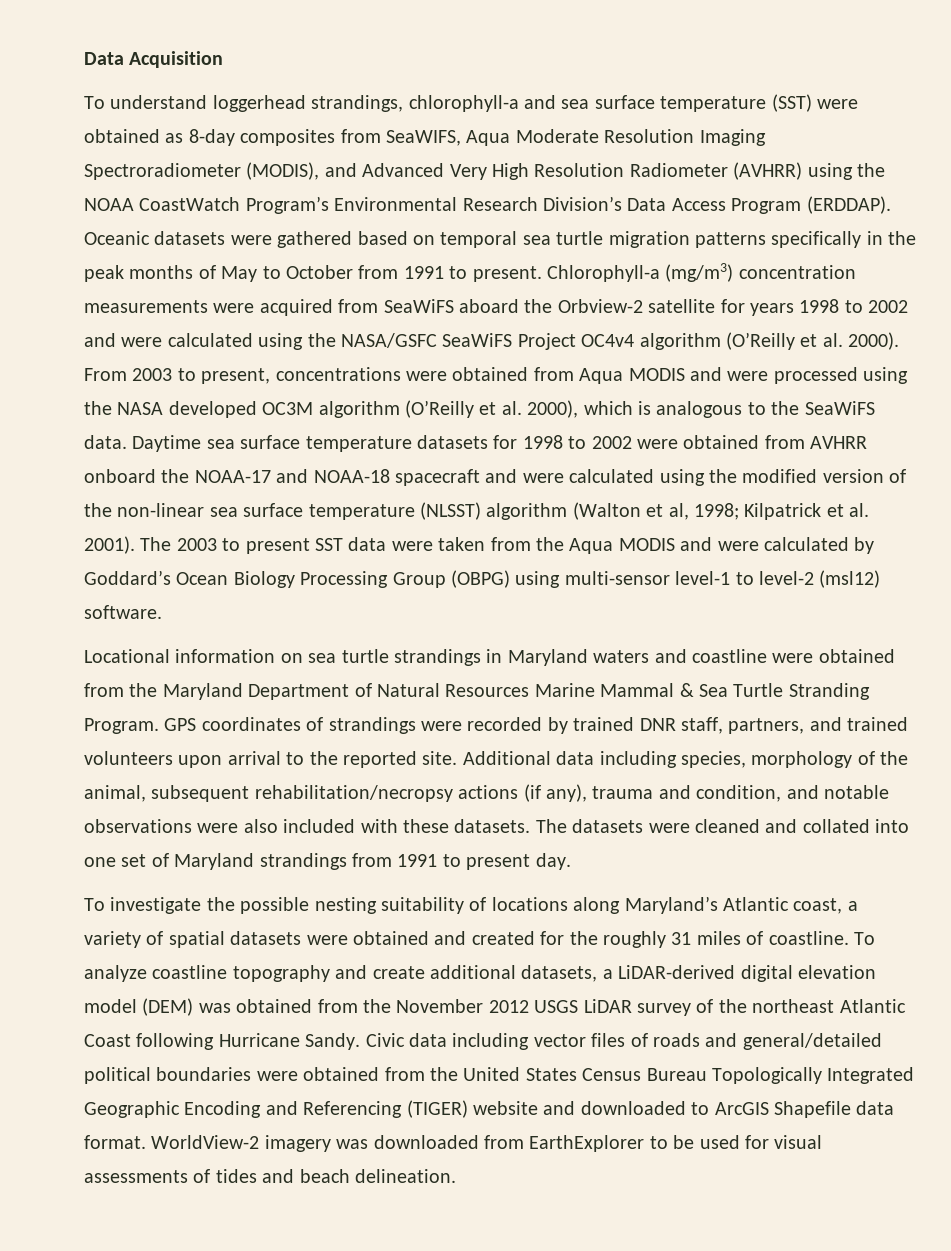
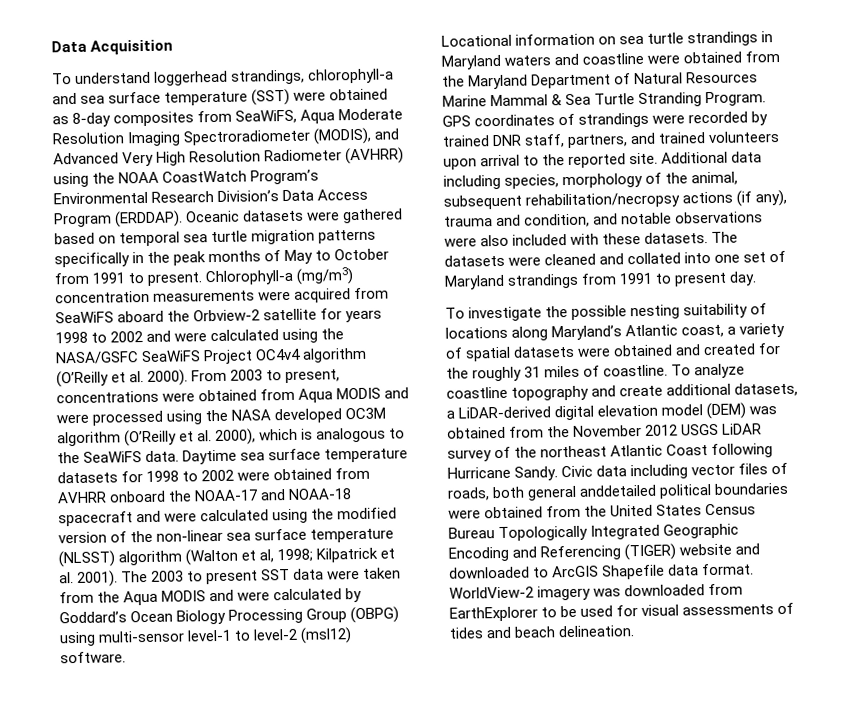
- To understand loggerhead strandings, chlorophyll-a and sea surface temperature (SST) were obtained as 8-day composites from SeaWIFS, Aqua Moderate Resolution Imaging Spectroradiometer (MODIS), and Advanced Very High Resolution Radiometer (AVHRR) using the NOAA CoastWatch Program’s Environmental Research Division’s Data Access Program (ERDDAP).
+ To understand loggerhead strandings, chlorophyll-a and sea surface temperature (SST) were obtained as 8-day composites from SeaWiFS, Aqua Moderate Resolution Imaging Spectroradiometer (MODIS), and Advanced Very High Resolution Radiometer (AVHRR) using the NOAA CoastWatch Program’s Environmental Research Division’s Data Access Program (ERDDAP).
- Civic data including vector files of roads and general/detailed political boundaries were obtained from the United States Census Bureau Topologically Integrated Geographic Encoding and Referencing (TIGER) website and downloaded to ArcGIS Shapefile data format.
+ Civic data including vector files of roads, both general anddetailed political boundaries were obtained from the United States Census Bureau Topologically Integrated Geographic Encoding and Referencing (TIGER) website and downloaded to ArcGIS Shapefile data format.

